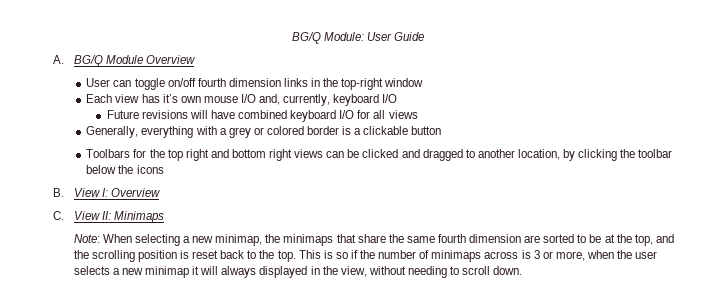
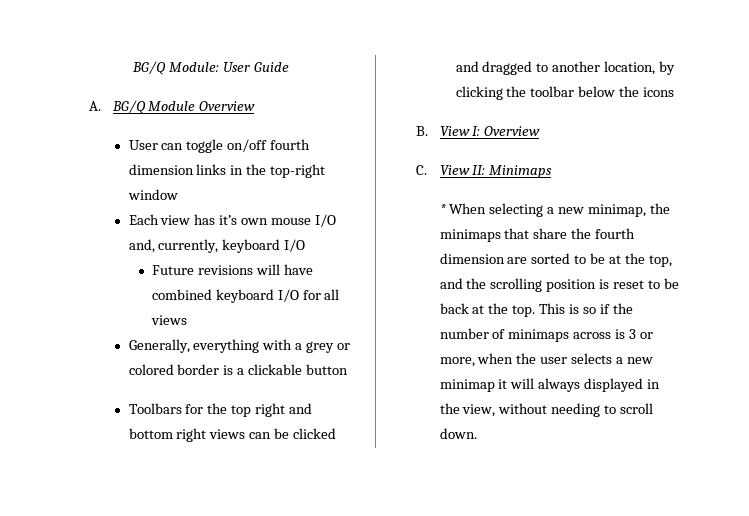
- Note: When selecting a new minimap, the minimaps that share the same fourth dimension are sorted to be at the top, and the scrolling position is reset back to the top.
+ * When selecting a new minimap, the minimaps that share the fourth dimension are sorted to be at the top, and the scrolling position is reset to be back at the top.

